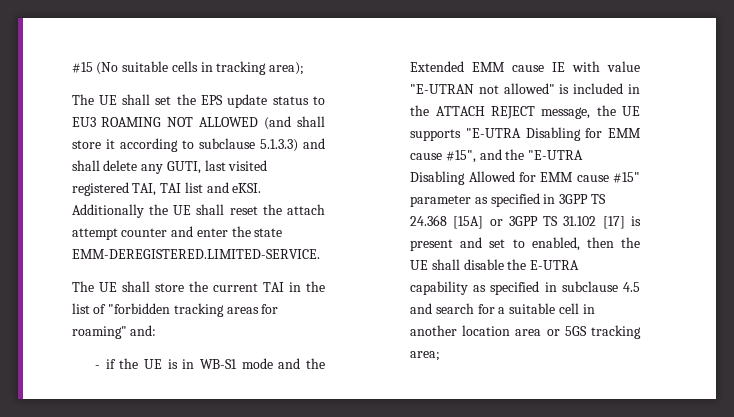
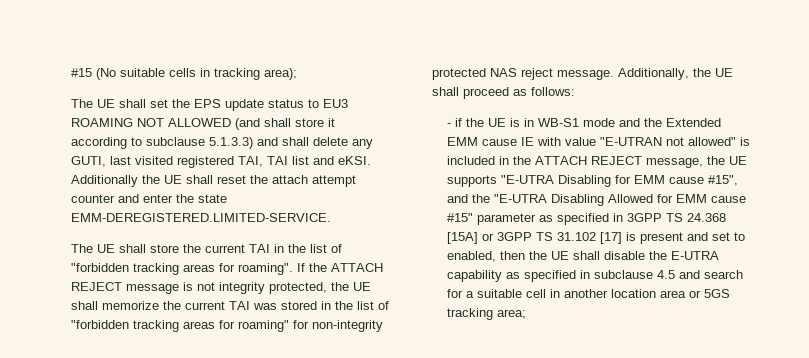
- The UE shall store the current TAI in the list of "forbidden tracking areas for roaming" and:
+ The UE shall store the current TAI in the list of "forbidden tracking areas for roaming". If the ATTACH REJECT message is not integrity protected, the UE shall memorize the current TAI was stored in the list of "forbidden tracking areas for roaming" for non-integrity protected NAS reject message. Additionally, the UE shall proceed as follows:

